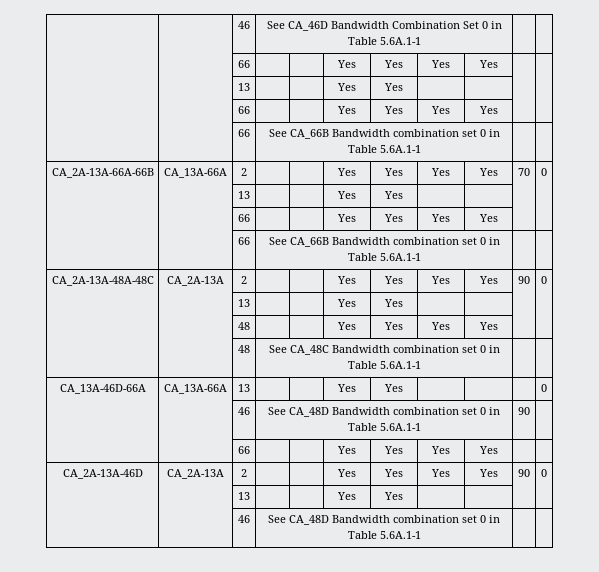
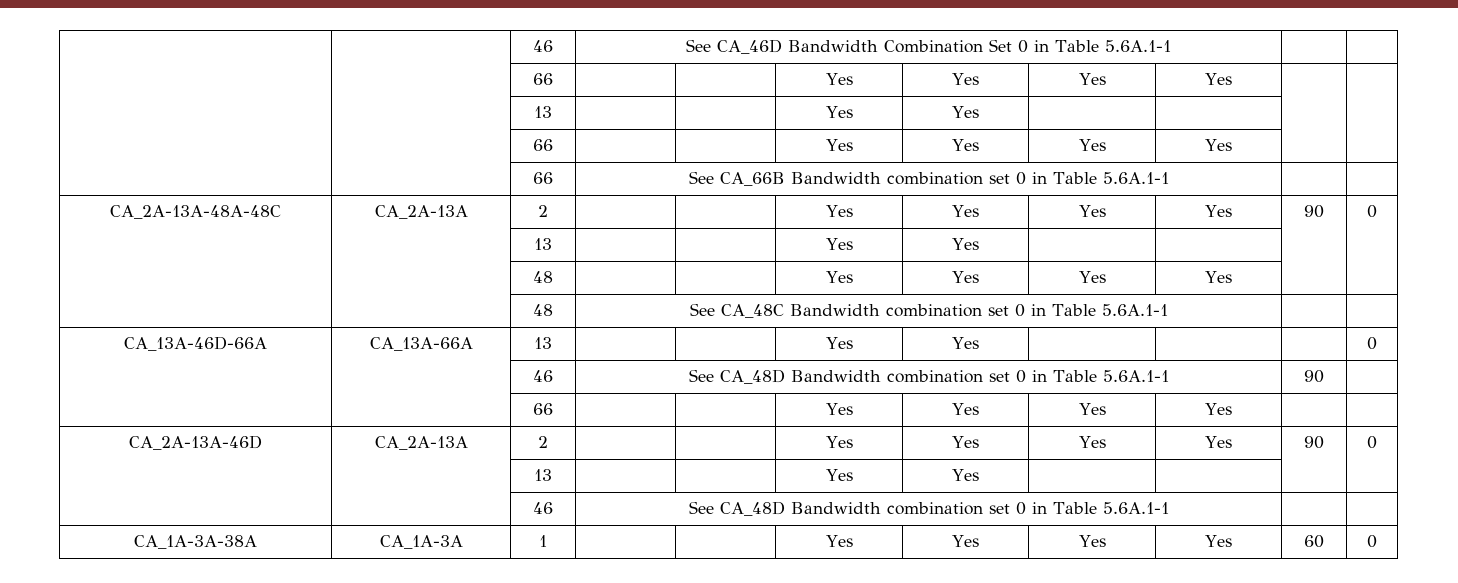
- CA_2A-13A-66A-66B | CA_13A-66A | 2 | | | Yes | Yes | Yes | Yes | 70 | 0
- | | 13 | | | Yes | Yes | | | |
- | | 66 | | | Yes | Yes | Yes | Yes | |
- | | 66 | See CA_66B Bandwidth combination set 0 in Table 5.6A.1-1 | |
+ CA_1A-3A-38A | CA_1A-3A | 1 | | | Yes | Yes | Yes | Yes | 60 | 0

